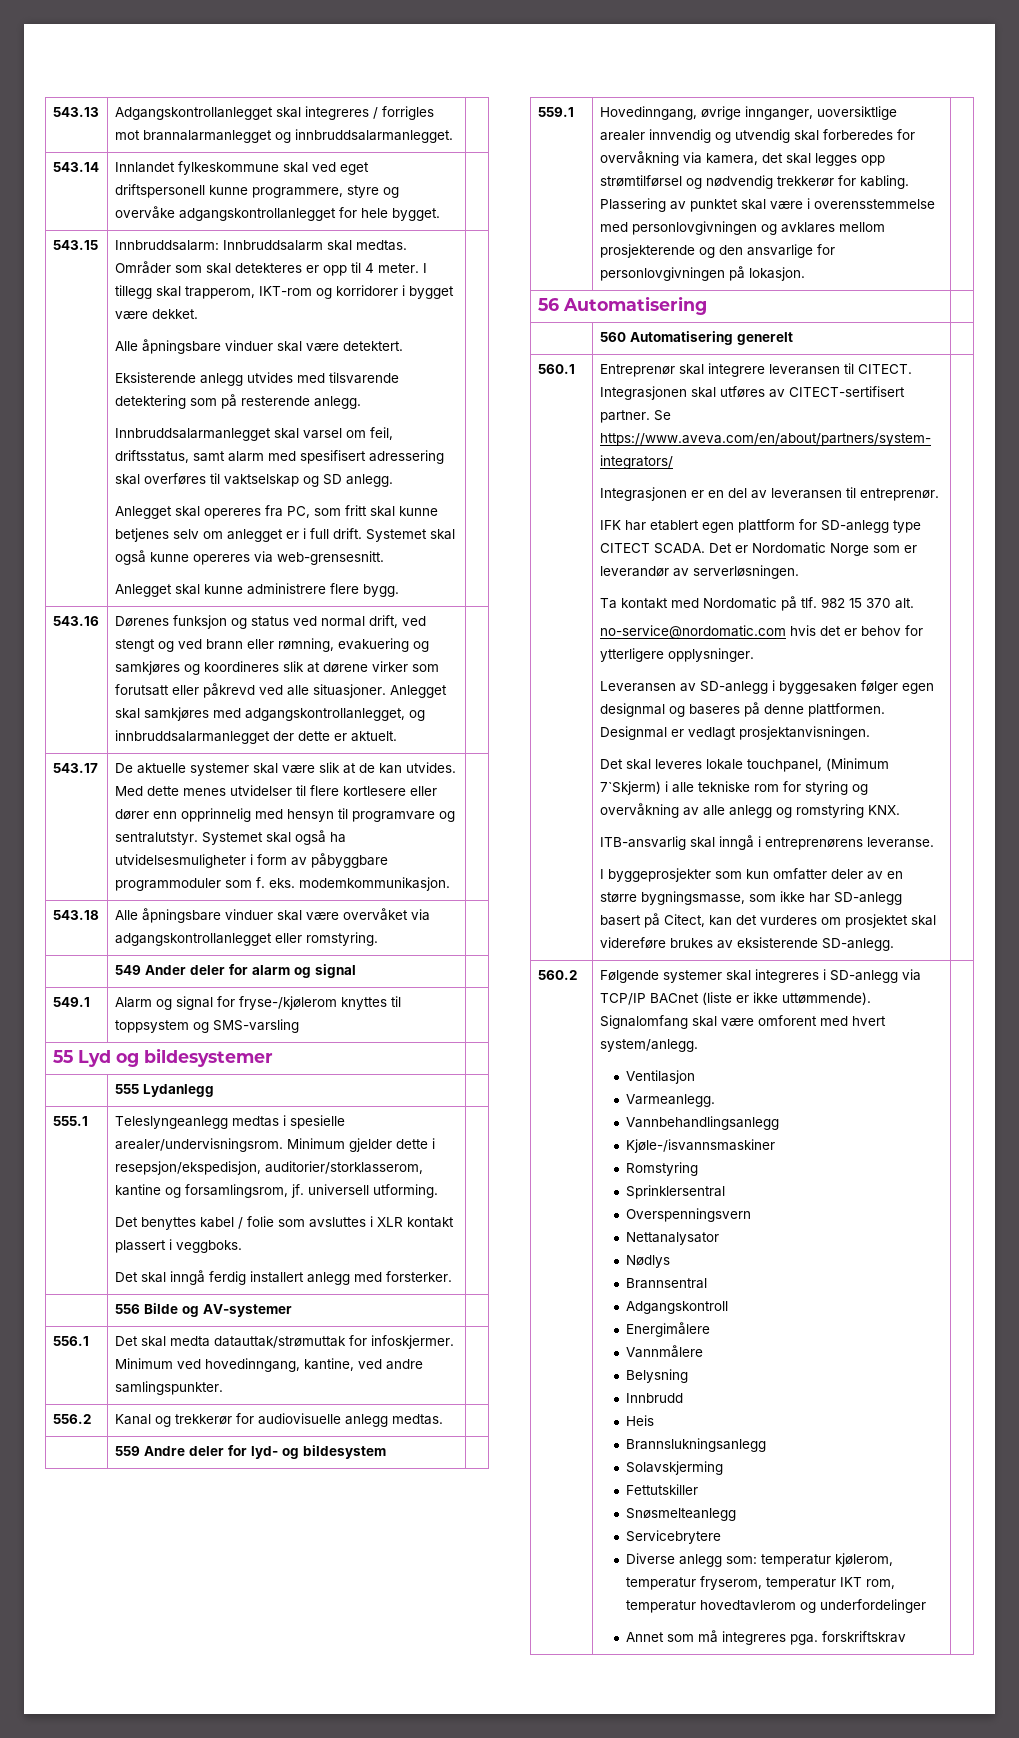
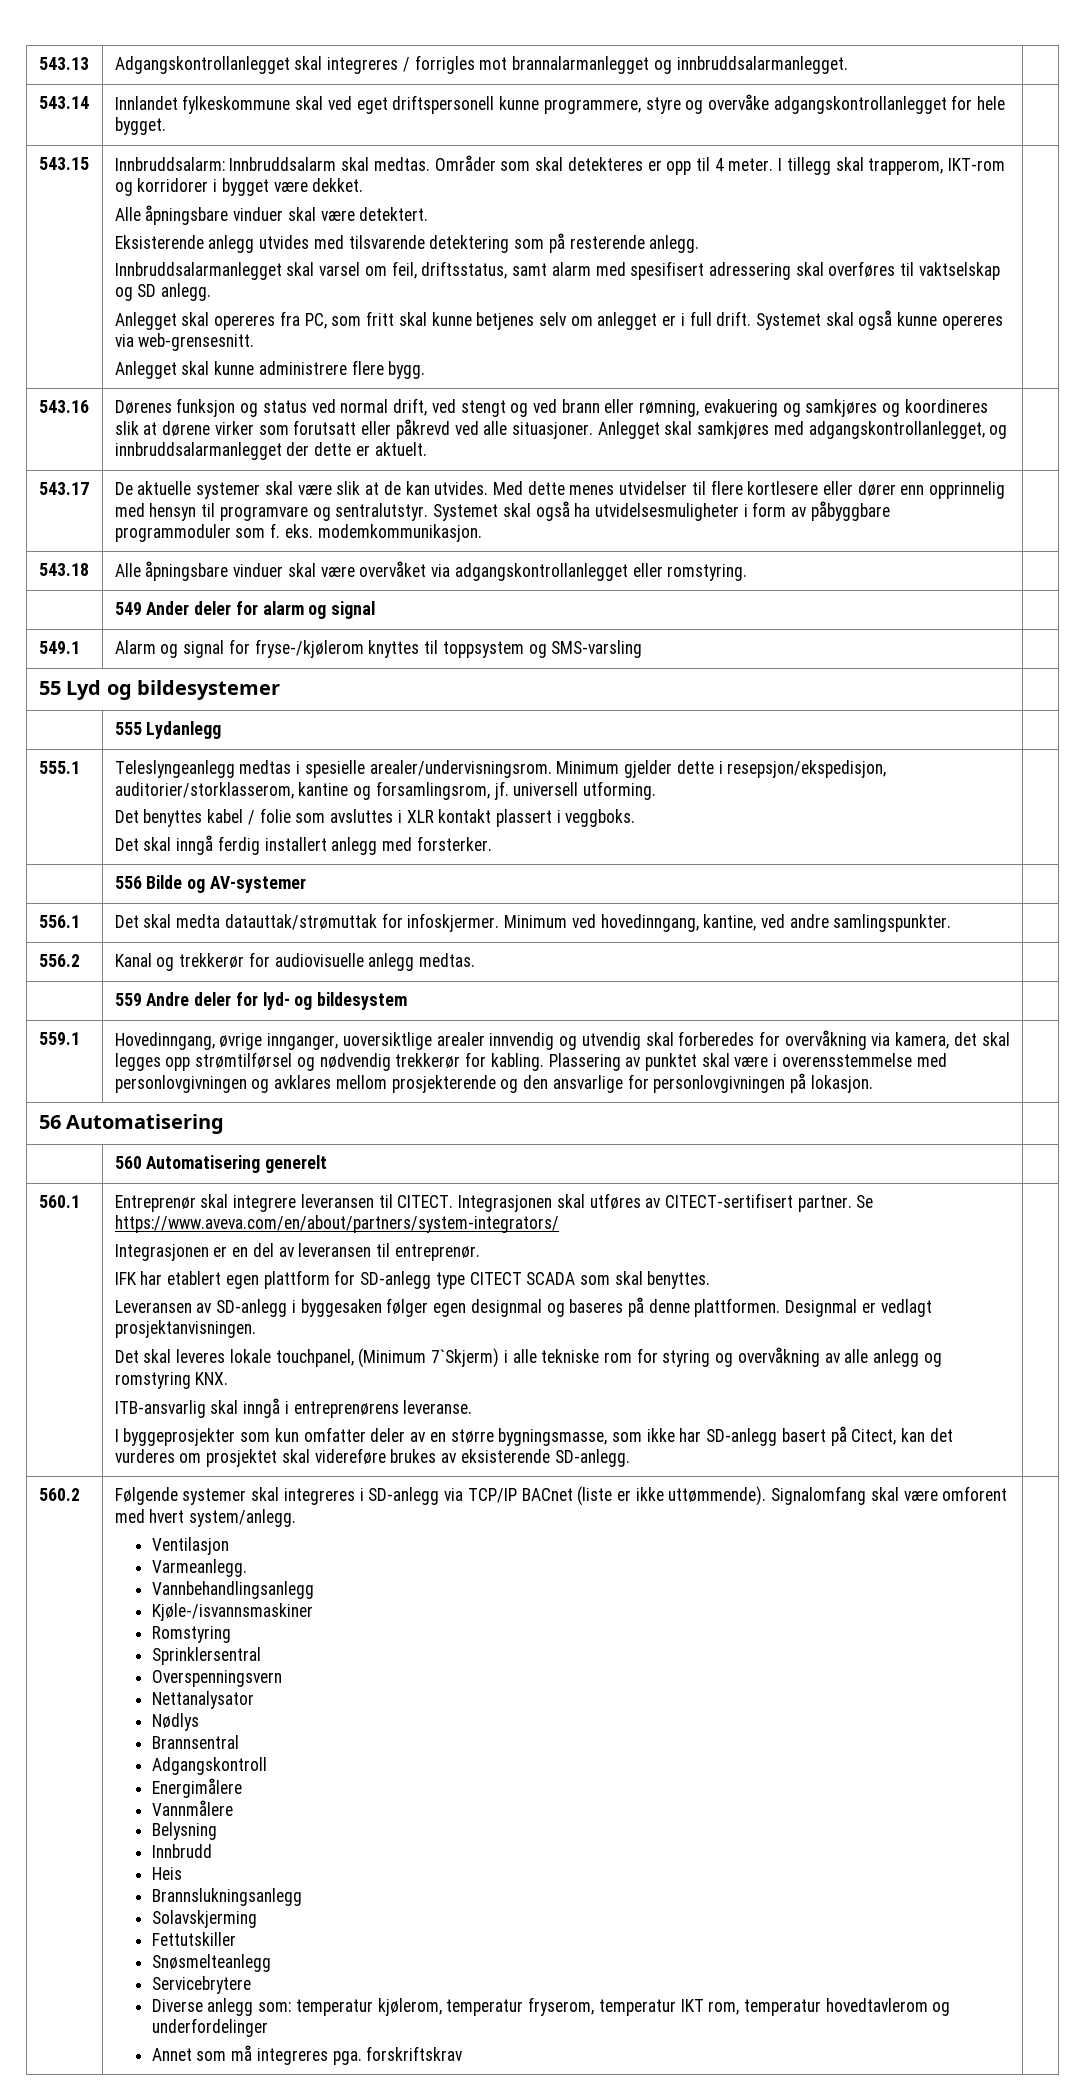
- IFK har etablert egen plattform for SD-anlegg type CITECT SCADA. Det er Nordomatic Norge som er leverandør av serverløsningen.
- Ta kontakt med Nordomatic på tlf. 982 15 370 alt.
- no-service@nordomatic.com hvis det er behov for ytterligere opplysninger.
+ IFK har etablert egen plattform for SD-anlegg type CITECT SCADA som skal benyttes.

